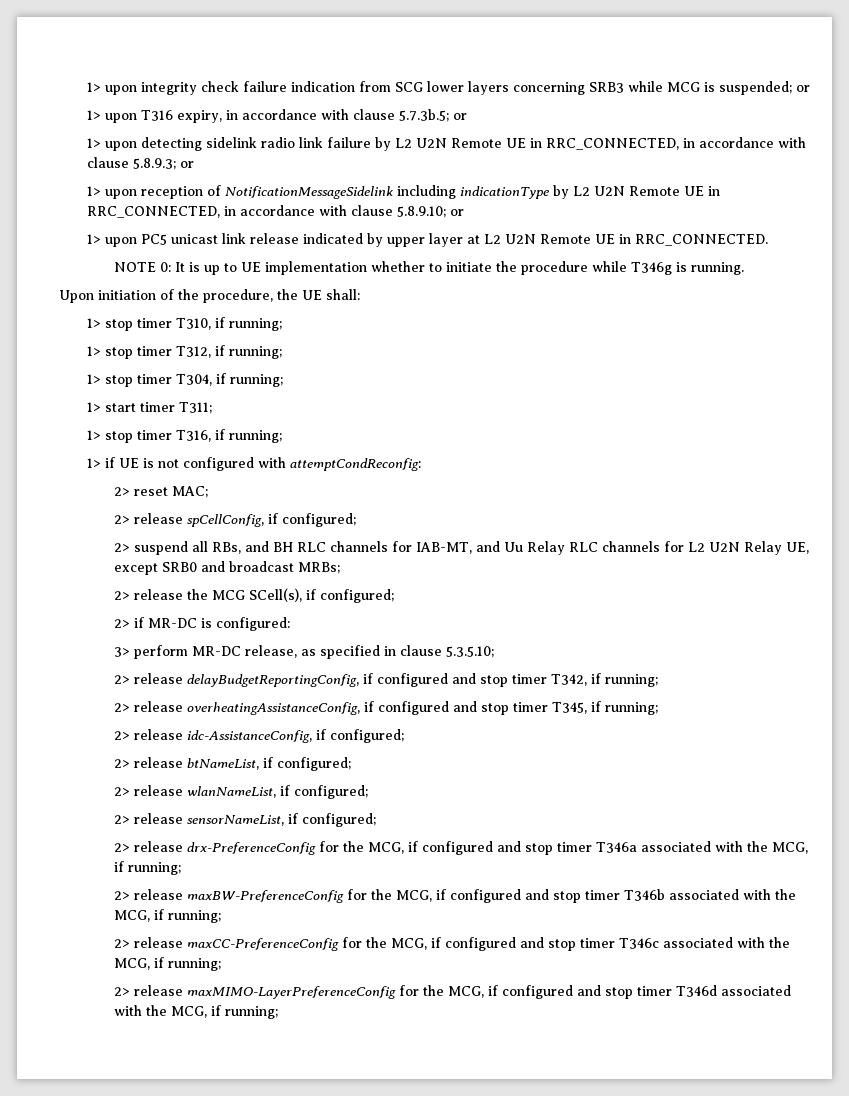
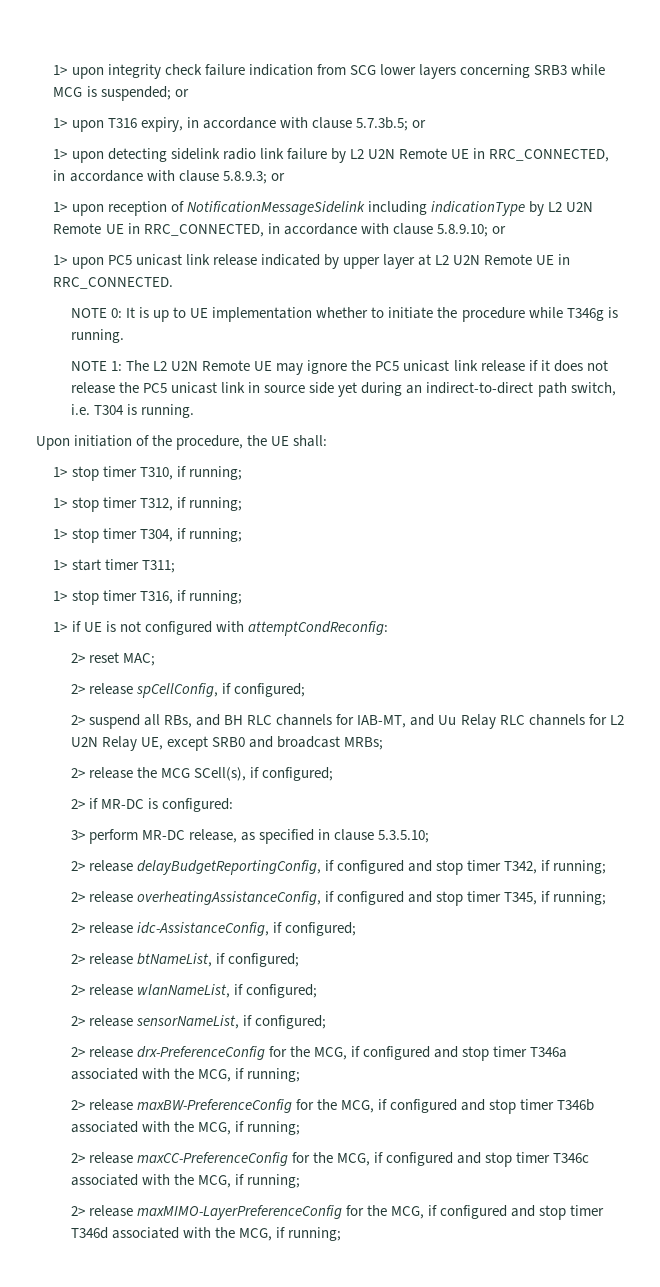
+ NOTE 1: The L2 U2N Remote UE may ignore the PC5 unicast link release if it does not release the PC5 unicast link in source side yet during an indirect-to-direct path switch, i.e. T304 is running.

